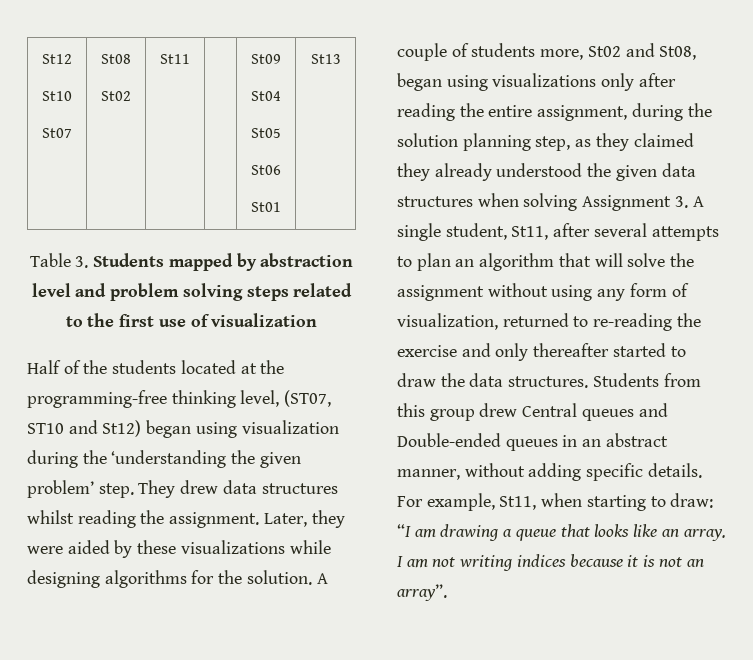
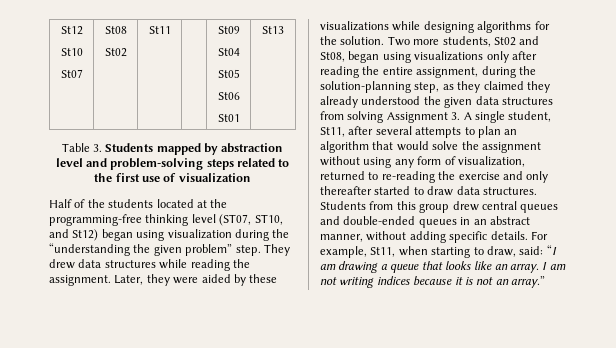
- Table 3. Students mapped by abstraction level and problem solving steps related to the first use of visualization
+ Table 3. Students mapped by abstraction level and problem-solving steps related to the first use of visualization
- Half of the students located at the programming-free thinking level, (ST07, ST10 and St12) began using visualization during the ‘understanding the given problem’ step.
+ Half of the students located at the programming-free thinking level (ST07, ST10, and St12) began using visualization during the “understanding the given problem” step.
- They drew data structures whilst reading the assignment.
+ They drew data structures while reading the assignment.
- A couple of students more, St02 and St08, began using visualizations only after reading the entire assignment, during the solution planning step, as they claimed they already understood the given data structures when solving Assignment 3. A single student, St11, after several attempts to plan an algorithm that will solve the assignment without using any form of visualization, returned to re-reading the exercise and only thereafter started to draw the data structures.
+ Two more students, St02 and St08, began using visualizations only after reading the entire assignment, during the solution-planning step, as they claimed they already understood the given data structures from solving Assignment 3. A single student, St11, after several attempts to plan an algorithm that would solve the assignment without using any form of visualization, returned to re-reading the exercise and only thereafter started to draw data structures.
- Students from this group drew Central queues and Double-ended queues in an abstract manner, without adding specific details.
+ Students from this group drew central queues and double-ended queues in an abstract manner, without adding specific details.
- For example, St11, when starting to draw: “I am drawing a queue that looks like an array.
+ For example, St11, when starting to draw, said: “I am drawing a queue that looks like an array.
- I am not writing indices because it is not an array”.
+ I am not writing indices because it is not an array.”

